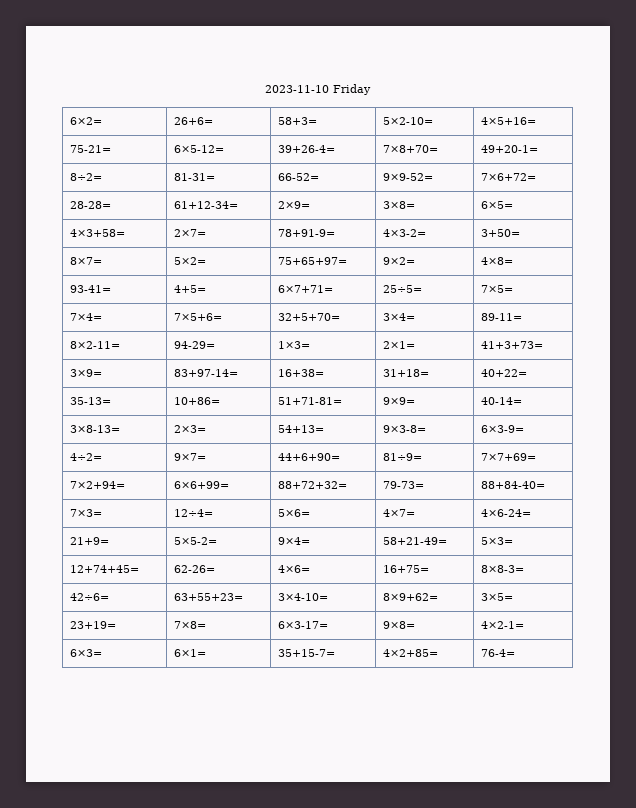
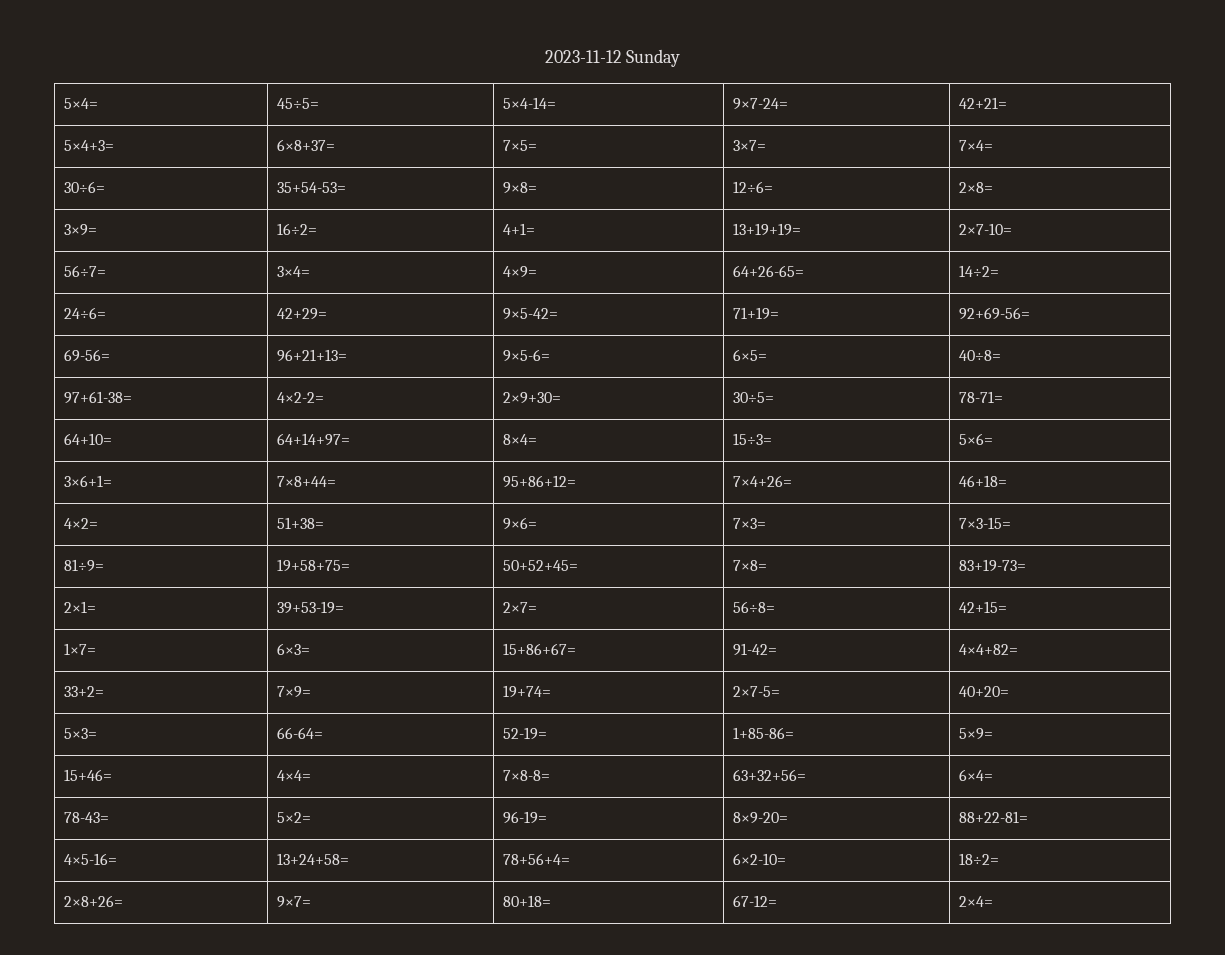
- 2023-11-10 Friday
- 6×2= | 26+6= | 58+3= | 5×2-10= | 4×5+16=
- 75-21= | 6×5-12= | 39+26-4= | 7×8+70= | 49+20-1=
- 8÷2= | 81-31= | 66-52= | 9×9-52= | 7×6+72=
- 28-28= | 61+12-34= | 2×9= | 3×8= | 6×5=
- 4×3+58= | 2×7= | 78+91-9= | 4×3-2= | 3+50=
- 8×7= | 5×2= | 75+65+97= | 9×2= | 4×8=
- 93-41= | 4+5= | 6×7+71= | 25÷5= | 7×5=
- 7×4= | 7×5+6= | 32+5+70= | 3×4= | 89-11=
- 8×2-11= | 94-29= | 1×3= | 2×1= | 41+3+73=
- 3×9= | 83+97-14= | 16+38= | 31+18= | 40+22=
- 35-13= | 10+86= | 51+71-81= | 9×9= | 40-14=
- 3×8-13= | 2×3= | 54+13= | 9×3-8= | 6×3-9=
- 4÷2= | 9×7= | 44+6+90= | 81÷9= | 7×7+69=
- 7×2+94= | 6×6+99= | 88+72+32= | 79-73= | 88+84-40=
- 7×3= | 12÷4= | 5×6= | 4×7= | 4×6-24=
- 21+9= | 5×5-2= | 9×4= | 58+21-49= | 5×3=
- 12+74+45= | 62-26= | 4×6= | 16+75= | 8×8-3=
- 42÷6= | 63+55+23= | 3×4-10= | 8×9+62= | 3×5=
- 23+19= | 7×8= | 6×3-17= | 9×8= | 4×2-1=
- 6×3= | 6×1= | 35+15-7= | 4×2+85= | 76-4=
+ 2023-11-12 Sunday
+ 5×4= | 45÷5= | 5×4-14= | 9×7-24= | 42+21=
+ 5×4+3= | 6×8+37= | 7×5= | 3×7= | 7×4=
+ 30÷6= | 35+54-53= | 9×8= | 12÷6= | 2×8=
+ 3×9= | 16÷2= | 4+1= | 13+19+19= | 2×7-10=
+ 56÷7= | 3×4= | 4×9= | 64+26-65= | 14÷2=
+ 24÷6= | 42+29= | 9×5-42= | 71+19= | 92+69-56=
+ 69-56= | 96+21+13= | 9×5-6= | 6×5= | 40÷8=
+ 97+61-38= | 4×2-2= | 2×9+30= | 30÷5= | 78-71=
+ 64+10= | 64+14+97= | 8×4= | 15÷3= | 5×6=
+ 3×6+1= | 7×8+44= | 95+86+12= | 7×4+26= | 46+18=
+ 4×2= | 51+38= | 9×6= | 7×3= | 7×3-15=
+ 81÷9= | 19+58+75= | 50+52+45= | 7×8= | 83+19-73=
+ 2×1= | 39+53-19= | 2×7= | 56÷8= | 42+15=
+ 1×7= | 6×3= | 15+86+67= | 91-42= | 4×4+82=
+ 33+2= | 7×9= | 19+74= | 2×7-5= | 40+20=
+ 5×3= | 66-64= | 52-19= | 1+85-86= | 5×9=
+ 15+46= | 4×4= | 7×8-8= | 63+32+56= | 6×4=
+ 78-43= | 5×2= | 96-19= | 8×9-20= | 88+22-81=
+ 4×5-16= | 13+24+58= | 78+56+4= | 6×2-10= | 18÷2=
+ 2×8+26= | 9×7= | 80+18= | 67-12= | 2×4=

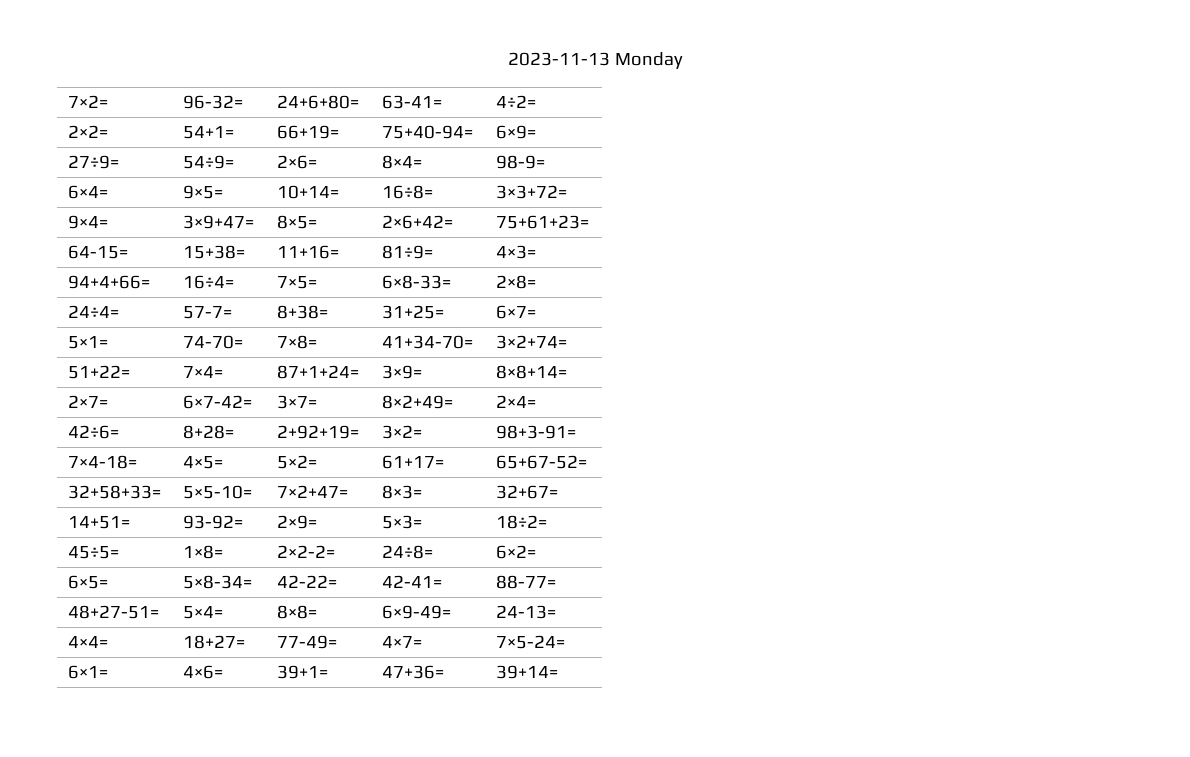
- 2023-11-12 Sunday
- 5×4= | 45÷5= | 5×4-14= | 9×7-24= | 42+21=
- 5×4+3= | 6×8+37= | 7×5= | 3×7= | 7×4=
- 30÷6= | 35+54-53= | 9×8= | 12÷6= | 2×8=
- 3×9= | 16÷2= | 4+1= | 13+19+19= | 2×7-10=
- 56÷7= | 3×4= | 4×9= | 64+26-65= | 14÷2=
- 24÷6= | 42+29= | 9×5-42= | 71+19= | 92+69-56=
- 69-56= | 96+21+13= | 9×5-6= | 6×5= | 40÷8=
- 97+61-38= | 4×2-2= | 2×9+30= | 30÷5= | 78-71=
- 64+10= | 64+14+97= | 8×4= | 15÷3= | 5×6=
- 3×6+1= | 7×8+44= | 95+86+12= | 7×4+26= | 46+18=
- 4×2= | 51+38= | 9×6= | 7×3= | 7×3-15=
- 81÷9= | 19+58+75= | 50+52+45= | 7×8= | 83+19-73=
- 2×1= | 39+53-19= | 2×7= | 56÷8= | 42+15=
- 1×7= | 6×3= | 15+86+67= | 91-42= | 4×4+82=
- 33+2= | 7×9= | 19+74= | 2×7-5= | 40+20=
- 5×3= | 66-64= | 52-19= | 1+85-86= | 5×9=
- 15+46= | 4×4= | 7×8-8= | 63+32+56= | 6×4=
- 78-43= | 5×2= | 96-19= | 8×9-20= | 88+22-81=
- 4×5-16= | 13+24+58= | 78+56+4= | 6×2-10= | 18÷2=
- 2×8+26= | 9×7= | 80+18= | 67-12= | 2×4=
+ 2023-11-13 Monday
+ 7×2= | 96-32= | 24+6+80= | 63-41= | 4÷2=
+ 2×2= | 54+1= | 66+19= | 75+40-94= | 6×9=
+ 27÷9= | 54÷9= | 2×6= | 8×4= | 98-9=
+ 6×4= | 9×5= | 10+14= | 16÷8= | 3×3+72=
+ 9×4= | 3×9+47= | 8×5= | 2×6+42= | 75+61+23=
+ 64-15= | 15+38= | 11+16= | 81÷9= | 4×3=
+ 94+4+66= | 16÷4= | 7×5= | 6×8-33= | 2×8=
+ 24÷4= | 57-7= | 8+38= | 31+25= | 6×7=
+ 5×1= | 74-70= | 7×8= | 41+34-70= | 3×2+74=
+ 51+22= | 7×4= | 87+1+24= | 3×9= | 8×8+14=
+ 2×7= | 6×7-42= | 3×7= | 8×2+49= | 2×4=
+ 42÷6= | 8+28= | 2+92+19= | 3×2= | 98+3-91=
+ 7×4-18= | 4×5= | 5×2= | 61+17= | 65+67-52=
+ 32+58+33= | 5×5-10= | 7×2+47= | 8×3= | 32+67=
+ 14+51= | 93-92= | 2×9= | 5×3= | 18÷2=
+ 45÷5= | 1×8= | 2×2-2= | 24÷8= | 6×2=
+ 6×5= | 5×8-34= | 42-22= | 42-41= | 88-77=
+ 48+27-51= | 5×4= | 8×8= | 6×9-49= | 24-13=
+ 4×4= | 18+27= | 77-49= | 4×7= | 7×5-24=
+ 6×1= | 4×6= | 39+1= | 47+36= | 39+14=

